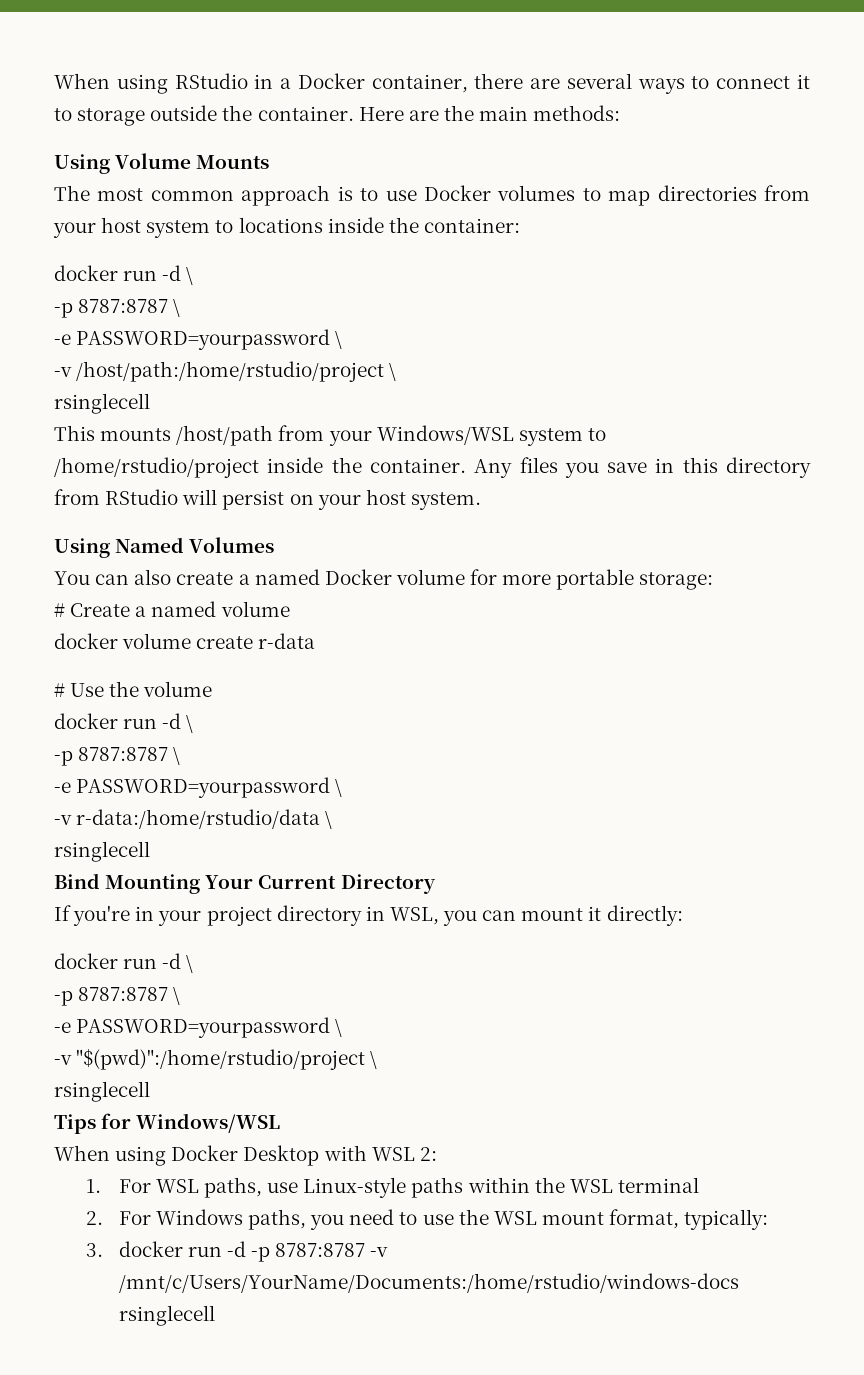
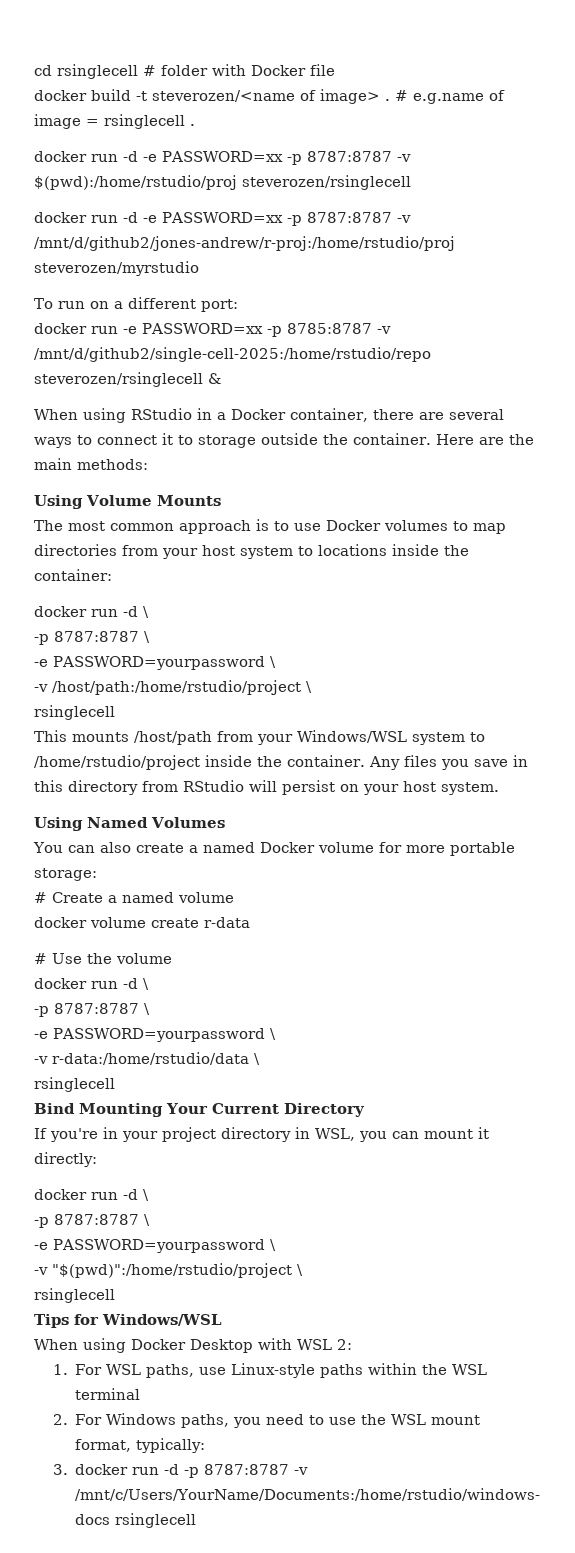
+ cd rsinglecell # folder with Docker file
+ docker build -t steverozen/<name of image> . # e.g.name of image = rsinglecell .
+ docker run -d -e PASSWORD=xx -p 8787:8787 -v $(pwd):/home/rstudio/proj steverozen/rsinglecell
+ docker run -d -e PASSWORD=xx -p 8787:8787 -v /mnt/d/github2/jones-andrew/r-proj:/home/rstudio/proj steverozen/myrstudio
+ To run on a different port:
+ docker run -e PASSWORD=xx -p 8785:8787 -v /mnt/d/github2/single-cell-2025:/home/rstudio/repo steverozen/rsinglecell &

